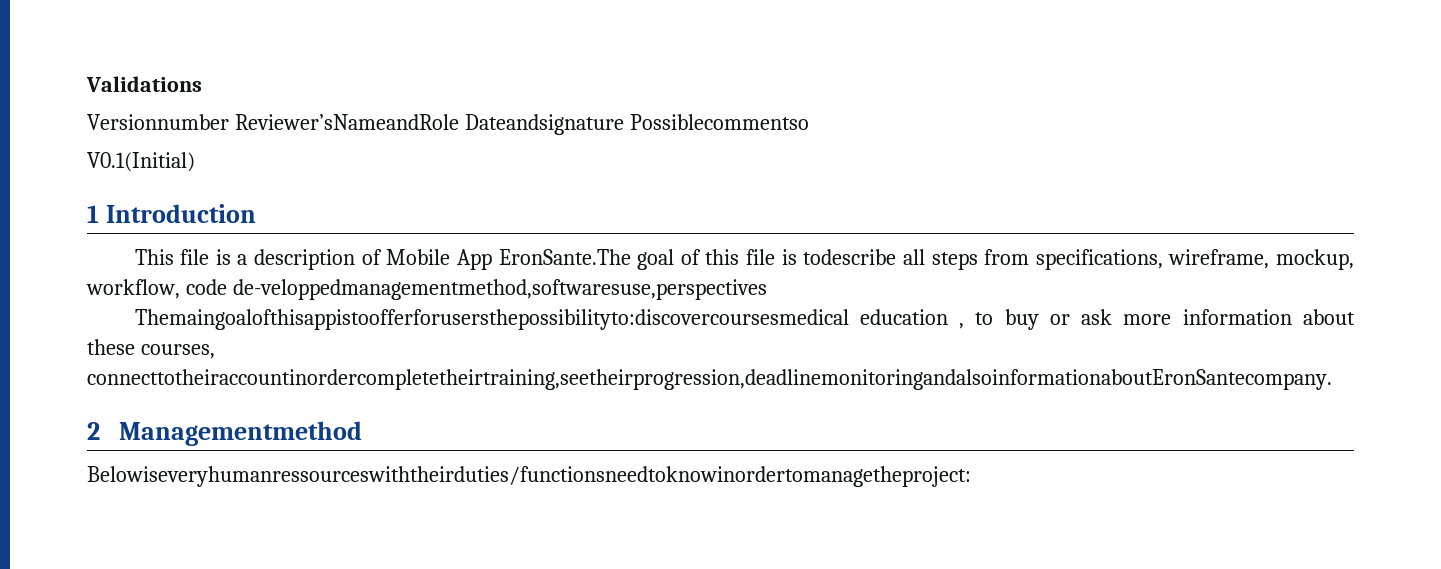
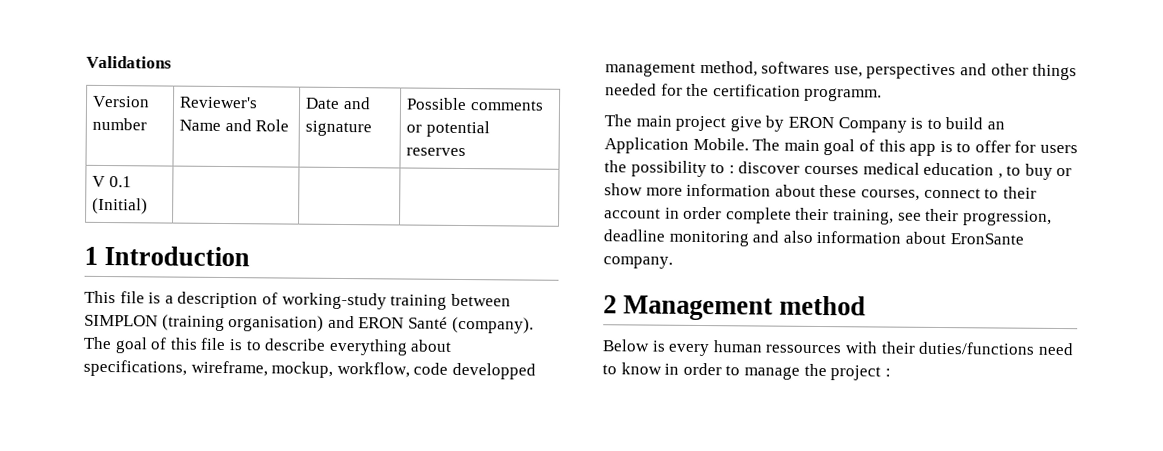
- Versionnumber Reviewer’sNameandRole Dateandsignature Possiblecommentso
- V0.1(Initial)
+ Version number | Reviewer's Name and Role | Date and signature | Possible comments or potential reserves
+ V 0.1 (Initial) | | |
- This file is a description of Mobile App EronSante.The goal of this file is todescribe all steps from specifications, wireframe, mockup, workflow, code de-veloppedmanagementmethod,softwaresuse,perspectives
- Themaingoalofthisappistoofferforusersthepossibilityto:discovercoursesmedical education , to buy or ask more information about these courses, connecttotheiraccountinordercompletetheirtraining,seetheirprogression,deadlinemonitoringandalsoinformationaboutEronSantecompany.
- 2 Managementmethod
- Belowiseveryhumanressourceswiththeirduties/functionsneedtoknowinordertomanagetheproject:
+ This file is a description of working-study training between SIMPLON (training organisation) and ERON Santé (company). The goal of this file is to describe everything about specifications, wireframe, mockup, workflow, code developped management method, softwares use, perspectives and other things needed for the certification programm.
+ The main project give by ERON Company is to build an Application Mobile. The main goal of this app is to offer for users the possibility to : discover courses medical education , to buy or show more information about these courses, connect to their account in order complete their training, see their progression, deadline monitoring and also information about EronSante company.
+ 2 Management method
+ Below is every human ressources with their duties/functions need to know in order to manage the project :

